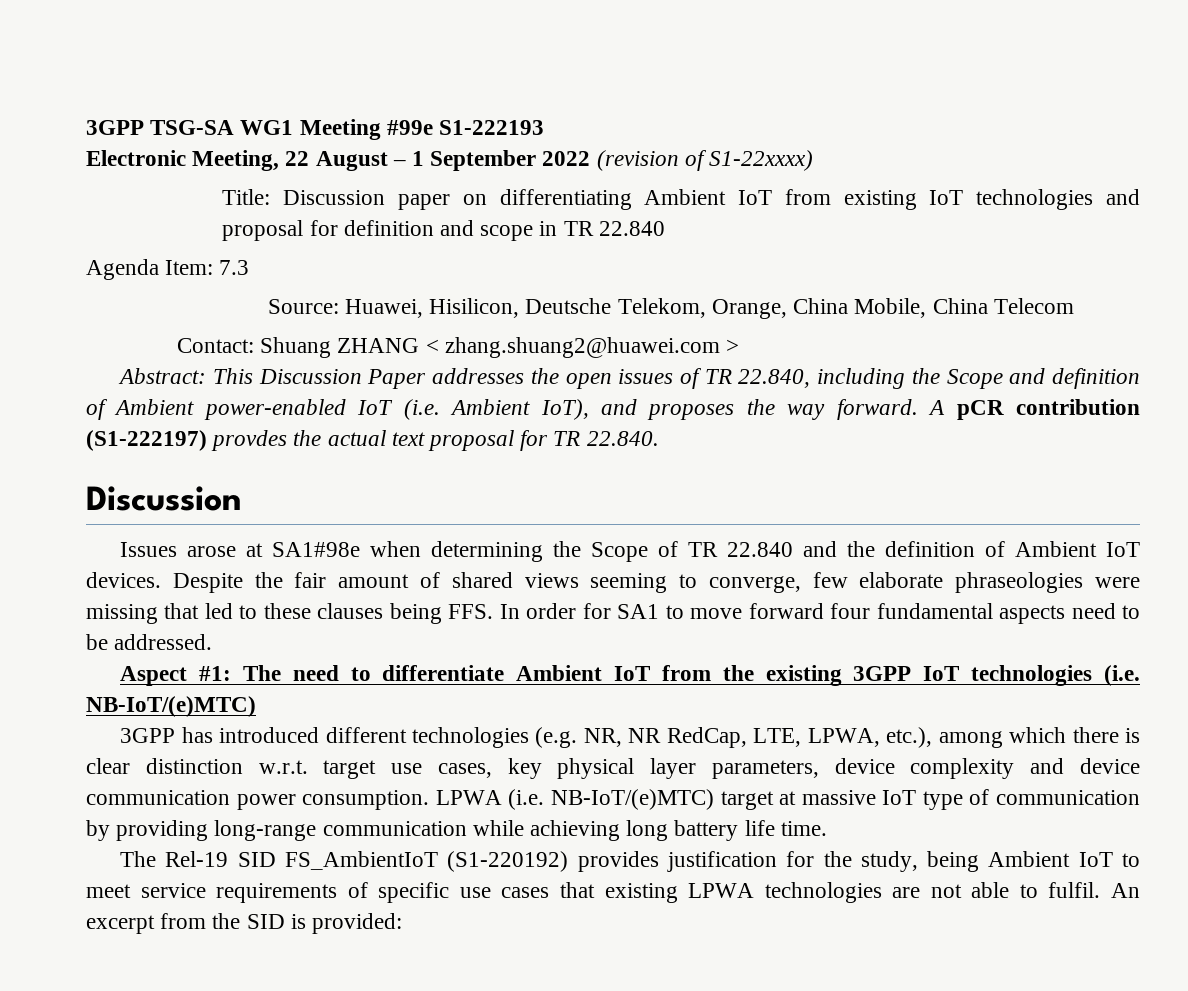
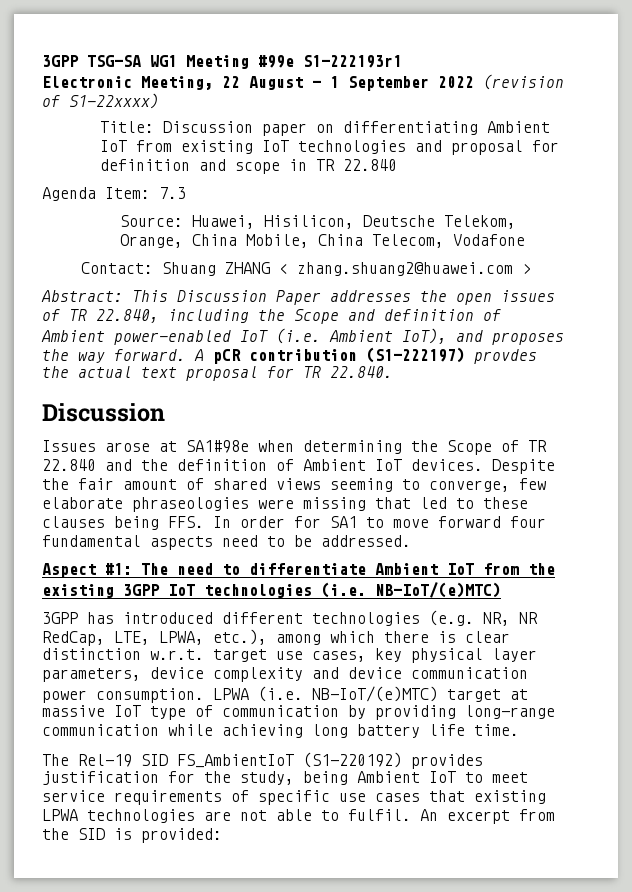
- 3GPP TSG-SA WG1 Meeting #99e S1-222193
+ 3GPP TSG-SA WG1 Meeting #99e S1-222193r1
- Source: Huawei, Hisilicon, Deutsche Telekom, Orange, China Mobile, China Telecom
+ Source: Huawei, Hisilicon, Deutsche Telekom, Orange, China Mobile, China Telecom, Vodafone

